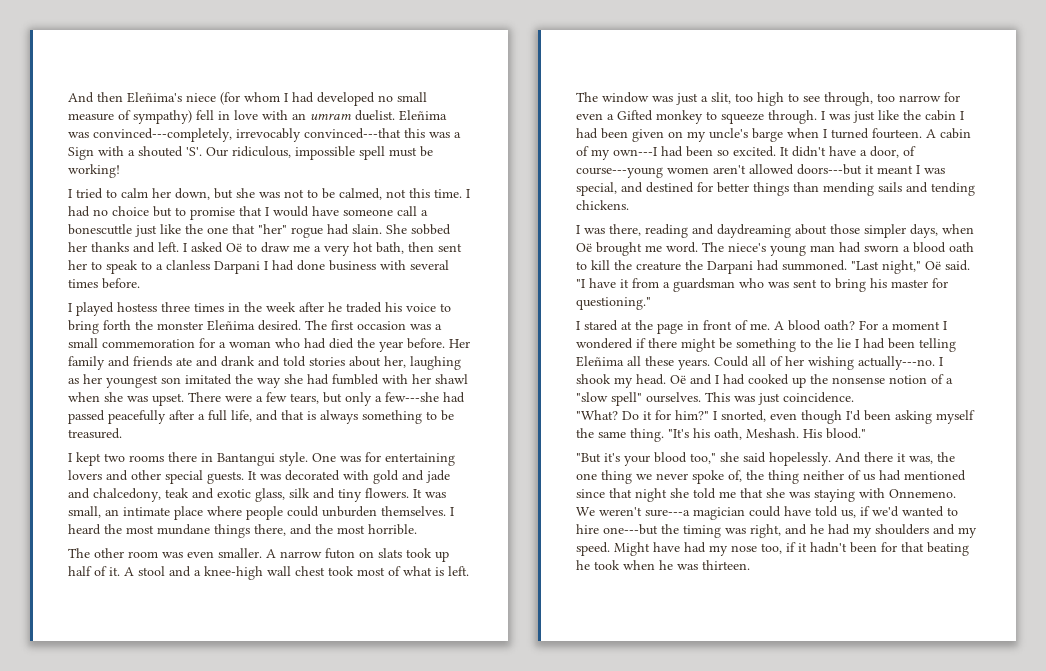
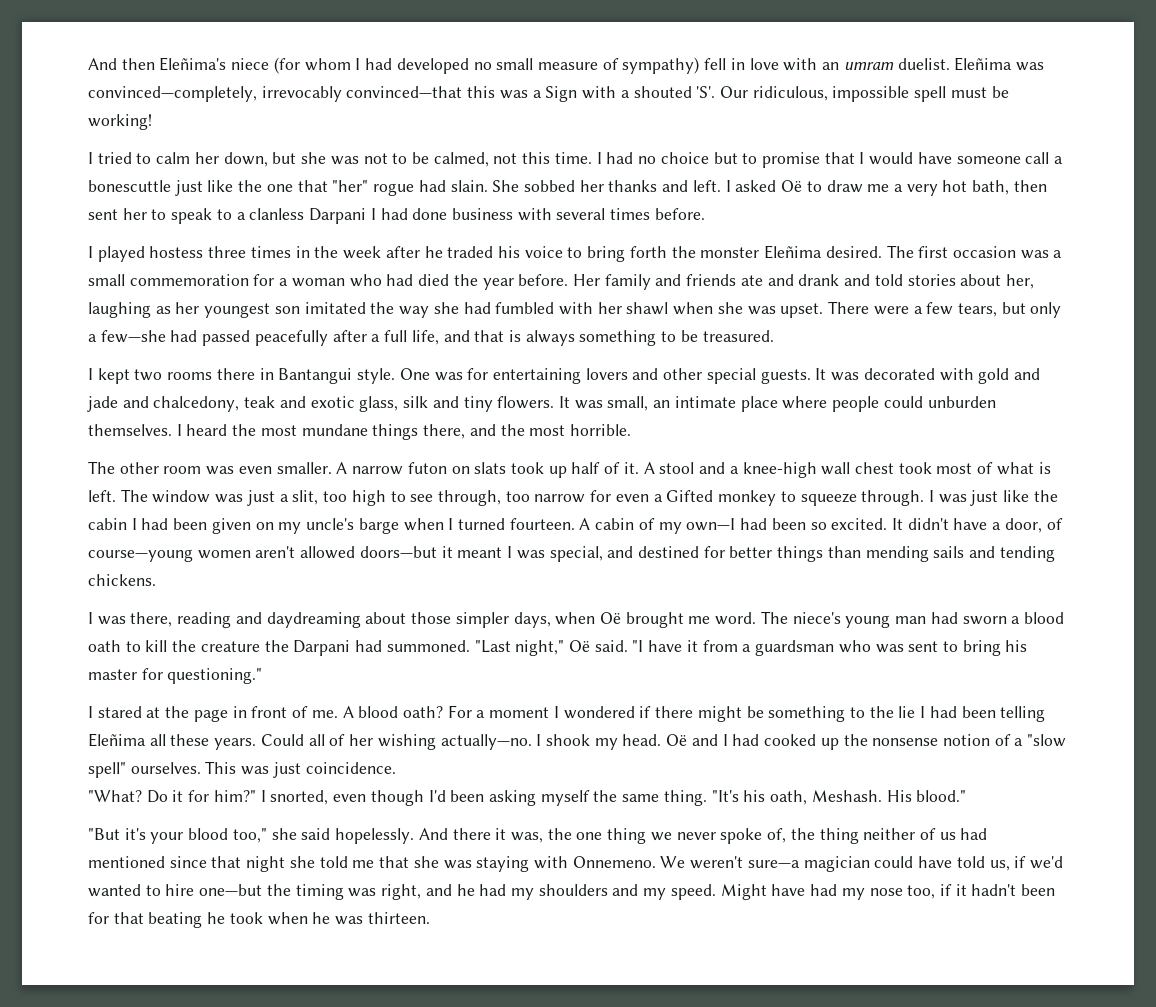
- Eleñima was convinced---completely, irrevocably convinced---that this was a Sign with a shouted 'S'. Our ridiculous, impossible spell must be working!
+ Eleñima was convinced—completely, irrevocably convinced—that this was a Sign with a shouted 'S'. Our ridiculous, impossible spell must be working!
- There were a few tears, but only a few---she had passed peacefully after a full life, and that is always something to be treasured.
+ There were a few tears, but only a few—she had passed peacefully after a full life, and that is always something to be treasured.
- A cabin of my own---I had been so excited.
+ A cabin of my own—I had been so excited.
- It didn't have a door, of course---young women aren't allowed doors---but it meant I was special, and destined for better things than mending sails and tending chickens.
+ It didn't have a door, of course—young women aren't allowed doors—but it meant I was special, and destined for better things than mending sails and tending chickens.
- Could all of her wishing actually---no.
+ Could all of her wishing actually—no.
- We weren't sure---a magician could have told us, if we'd wanted to hire one---but the timing was right, and he had my shoulders and my speed.
+ We weren't sure—a magician could have told us, if we'd wanted to hire one—but the timing was right, and he had my shoulders and my speed.

